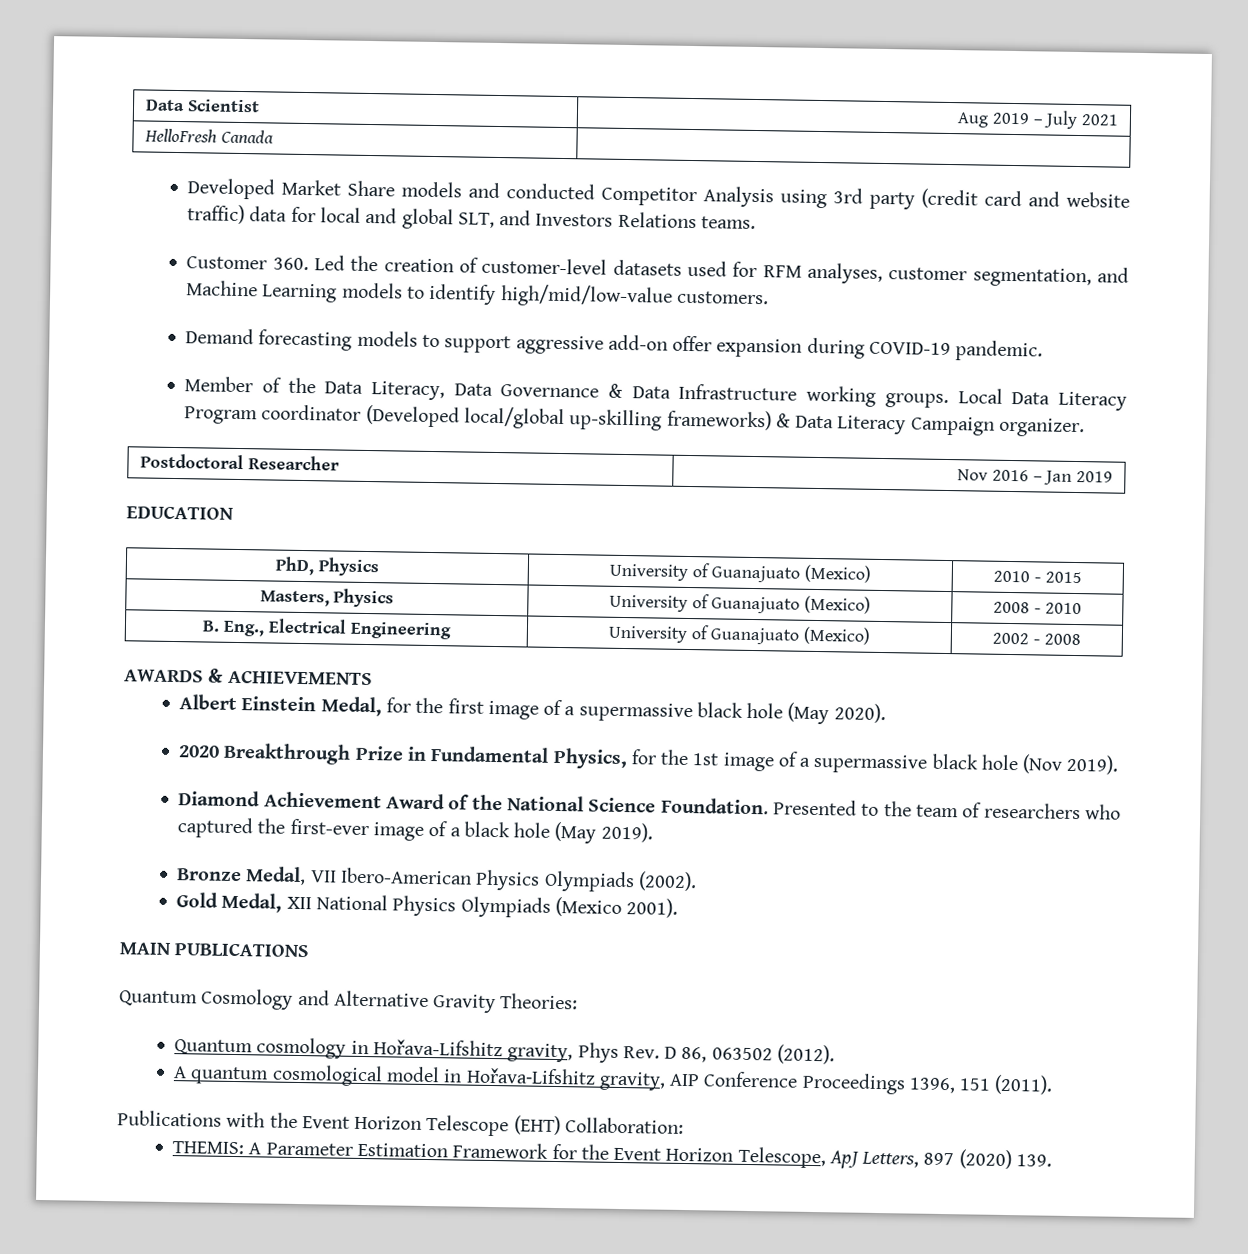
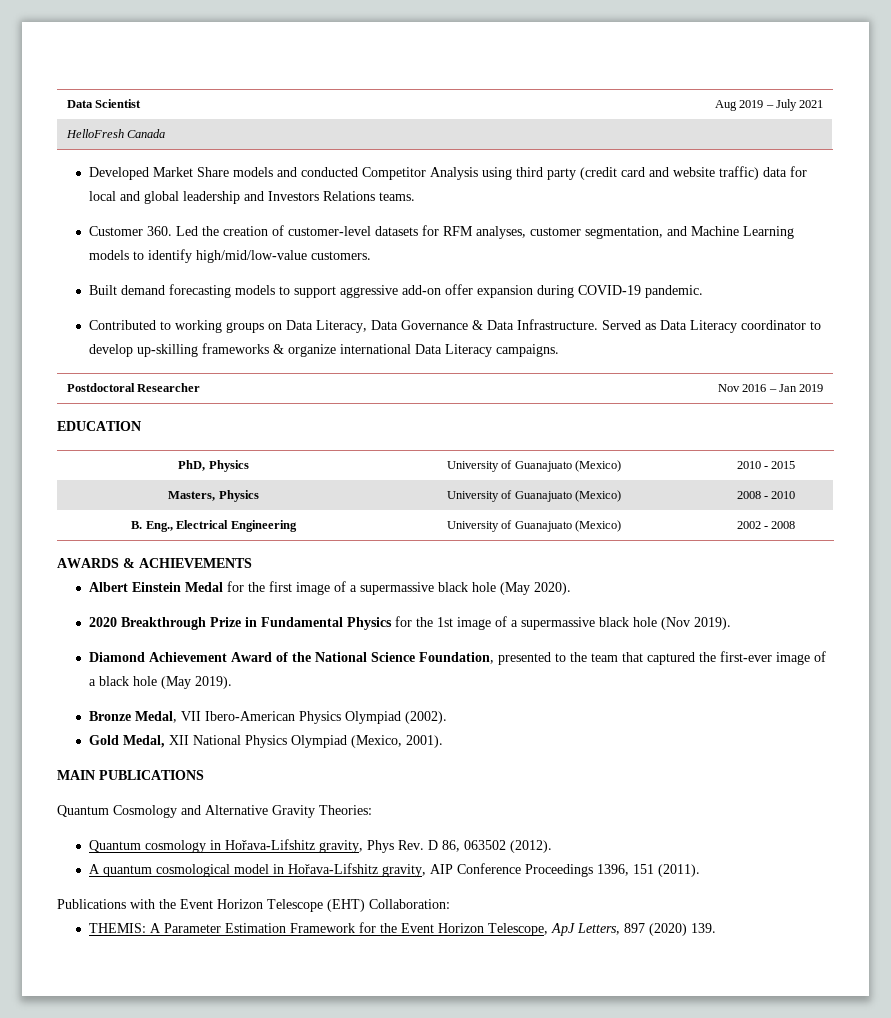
- Developed Market Share models and conducted Competitor Analysis using 3rd party (credit card and website traffic) data for local and global SLT, and Investors Relations teams.
+ Developed Market Share models and conducted Competitor Analysis using third party (credit card and website traffic) data for local and global leadership and Investors Relations teams.
- Customer 360. Led the creation of customer-level datasets used for RFM analyses, customer segmentation, and Machine Learning models to identify high/mid/low-value customers.
+ Customer 360. Led the creation of customer-level datasets for RFM analyses, customer segmentation, and Machine Learning models to identify high/mid/low-value customers.
- Demand forecasting models to support aggressive add-on offer expansion during COVID-19 pandemic.
+ Built demand forecasting models to support aggressive add-on offer expansion during COVID-19 pandemic.
- Member of the Data Literacy, Data Governance & Data Infrastructure working groups. Local Data Literacy Program coordinator (Developed local/global up-skilling frameworks) & Data Literacy Campaign organizer.
+ Contributed to working groups on Data Literacy, Data Governance & Data Infrastructure. Served as Data Literacy coordinator to develop up-skilling frameworks & organize international Data Literacy campaigns.
- Albert Einstein Medal, for the first image of a supermassive black hole (May 2020).
+ Albert Einstein Medal for the first image of a supermassive black hole (May 2020).
- 2020 Breakthrough Prize in Fundamental Physics, for the 1st image of a supermassive black hole (Nov 2019).
+ 2020 Breakthrough Prize in Fundamental Physics for the 1st image of a supermassive black hole (Nov 2019).
- Diamond Achievement Award of the National Science Foundation. Presented to the team of researchers who captured the first-ever image of a black hole (May 2019).
+ Diamond Achievement Award of the National Science Foundation, presented to the team that captured the first-ever image of a black hole (May 2019).
- Bronze Medal, VII Ibero-American Physics Olympiads (2002).
+ Bronze Medal, VII Ibero-American Physics Olympiad (2002).
- Gold Medal, XII National Physics Olympiads (Mexico 2001).
+ Gold Medal, XII National Physics Olympiad (Mexico, 2001).

